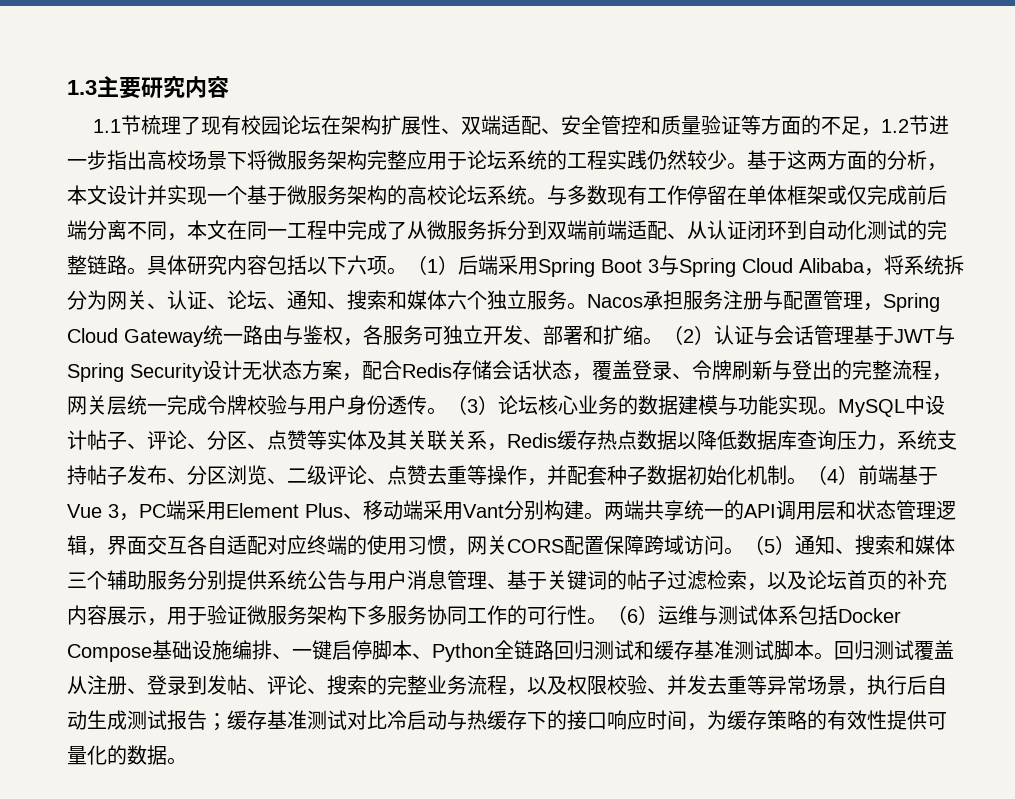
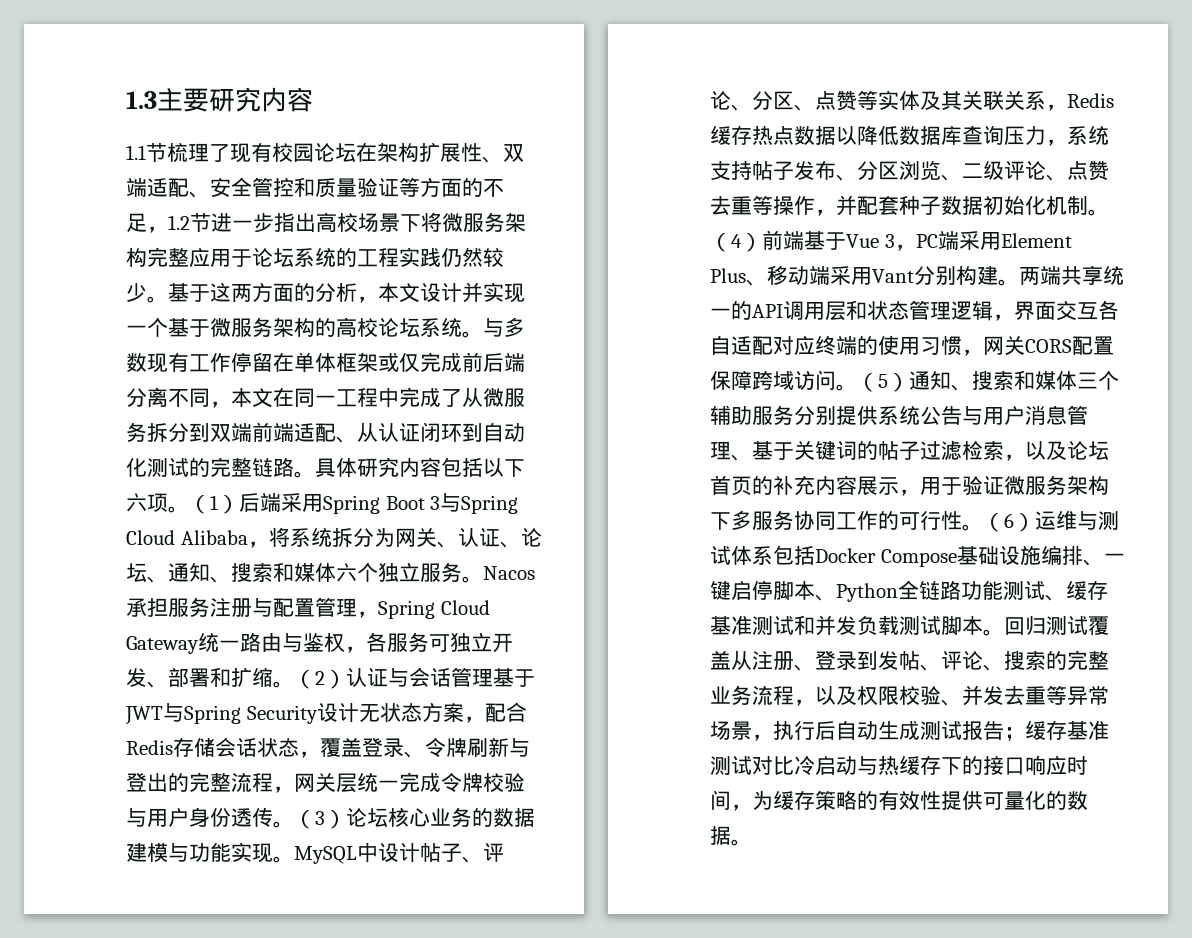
- （6）运维与测试体系包括Docker Compose基础设施编排、一键启停脚本、Python全链路回归测试和缓存基准测试脚本。
+ （6）运维与测试体系包括Docker Compose基础设施编排、一键启停脚本、Python全链路功能测试、缓存基准测试和并发负载测试脚本。

